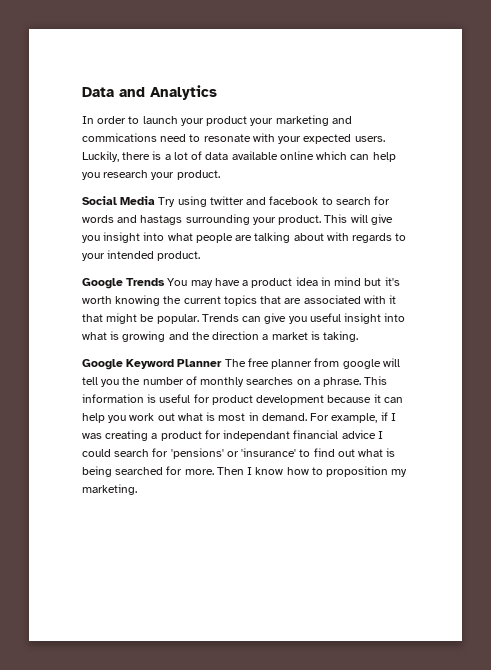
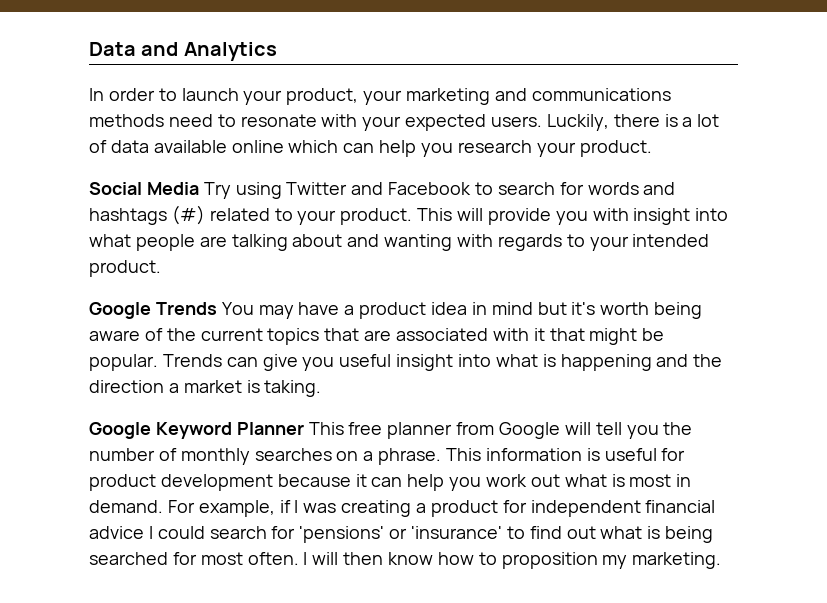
- In order to launch your product your marketing and commications need to resonate with your expected users.
+ In order to launch your product, your marketing and communications methods need to resonate with your expected users.
- Social Media Try using twitter and facebook to search for words and hastags surrounding your product.
+ Social Media Try using Twitter and Facebook to search for words and hashtags (#) related to your product.
- This will give you insight into what people are talking about with regards to your intended product.
+ This will provide you with insight into what people are talking about and wanting with regards to your intended product.
- Google Trends You may have a product idea in mind but it's worth knowing the current topics that are associated with it that might be popular.
+ Google Trends You may have a product idea in mind but it's worth being aware of the current topics that are associated with it that might be popular.
- Trends can give you useful insight into what is growing and the direction a market is taking.
+ Trends can give you useful insight into what is happening and the direction a market is taking.
- Google Keyword Planner The free planner from google will tell you the number of monthly searches on a phrase.
+ Google Keyword Planner This free planner from Google will tell you the number of monthly searches on a phrase.
- For example, if I was creating a product for independant financial advice I could search for 'pensions' or 'insurance' to find out what is being searched for more. Then I know how to proposition my marketing.
+ For example, if I was creating a product for independent financial advice I could search for 'pensions' or 'insurance' to find out what is being searched for most often. I will then know how to proposition my marketing.

